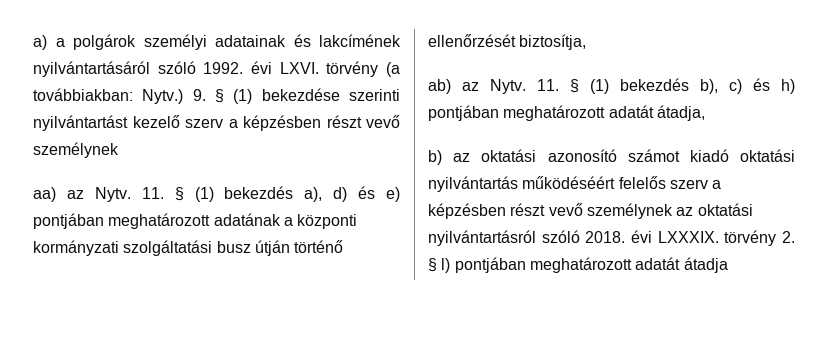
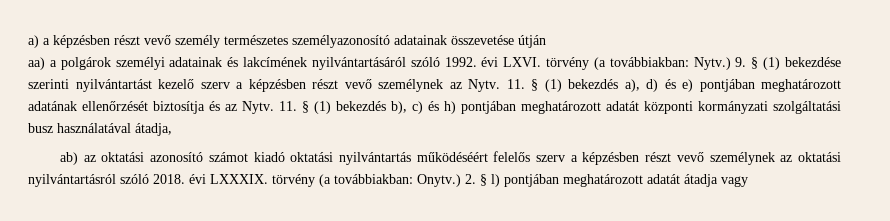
- a) a polgárok személyi adatainak és lakcímének nyilvántartásáról szóló 1992. évi LXVI. törvény (a továbbiakban: Nytv.)
+ a) a képzésben részt vevő személy természetes személyazonosító adatainak összevetése útján
+ aa) a polgárok személyi adatainak és lakcímének nyilvántartásáról szóló 1992. évi LXVI. törvény (a továbbiakban: Nytv.)
- 9. § (1) bekezdése szerinti nyilvántartást kezelő szerv a képzésben részt vevő személynek
- aa) az Nytv.
+ 9. § (1) bekezdése szerinti nyilvántartást kezelő szerv a képzésben részt vevő személynek az Nytv.
- 11. § (1) bekezdés a), d) és e) pontjában meghatározott adatának a központi kormányzati szolgáltatási busz útján történő ellenőrzését biztosítja,
- ab) az Nytv.
+ 11. § (1) bekezdés a), d) és e) pontjában meghatározott adatának ellenőrzését biztosítja és az Nytv.
- 11. § (1) bekezdés b), c) és h) pontjában meghatározott adatát átadja,
+ 11. § (1) bekezdés b), c) és h) pontjában meghatározott adatát központi kormányzati szolgáltatási busz használatával átadja,
- b) az oktatási azonosító számot kiadó oktatási nyilvántartás működéséért felelős szerv a képzésben részt vevő személynek az oktatási nyilvántartásról szóló 2018. évi LXXXIX. törvény 2. § l) pontjában meghatározott adatát átadja
+ ab) az oktatási azonosító számot kiadó oktatási nyilvántartás működéséért felelős szerv a képzésben részt vevő személynek az oktatási nyilvántartásról szóló 2018. évi LXXXIX. törvény (a továbbiakban: Onytv.) 2. § l) pontjában meghatározott adatát átadja vagy

